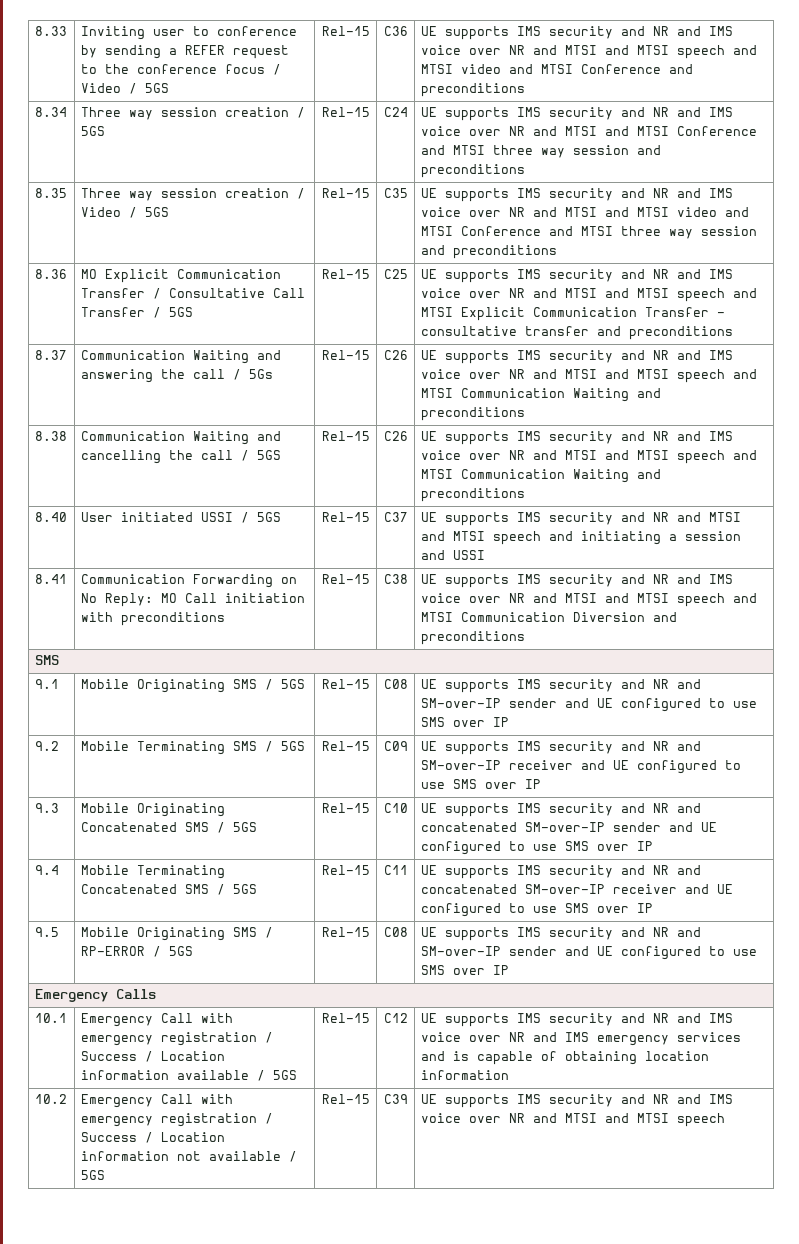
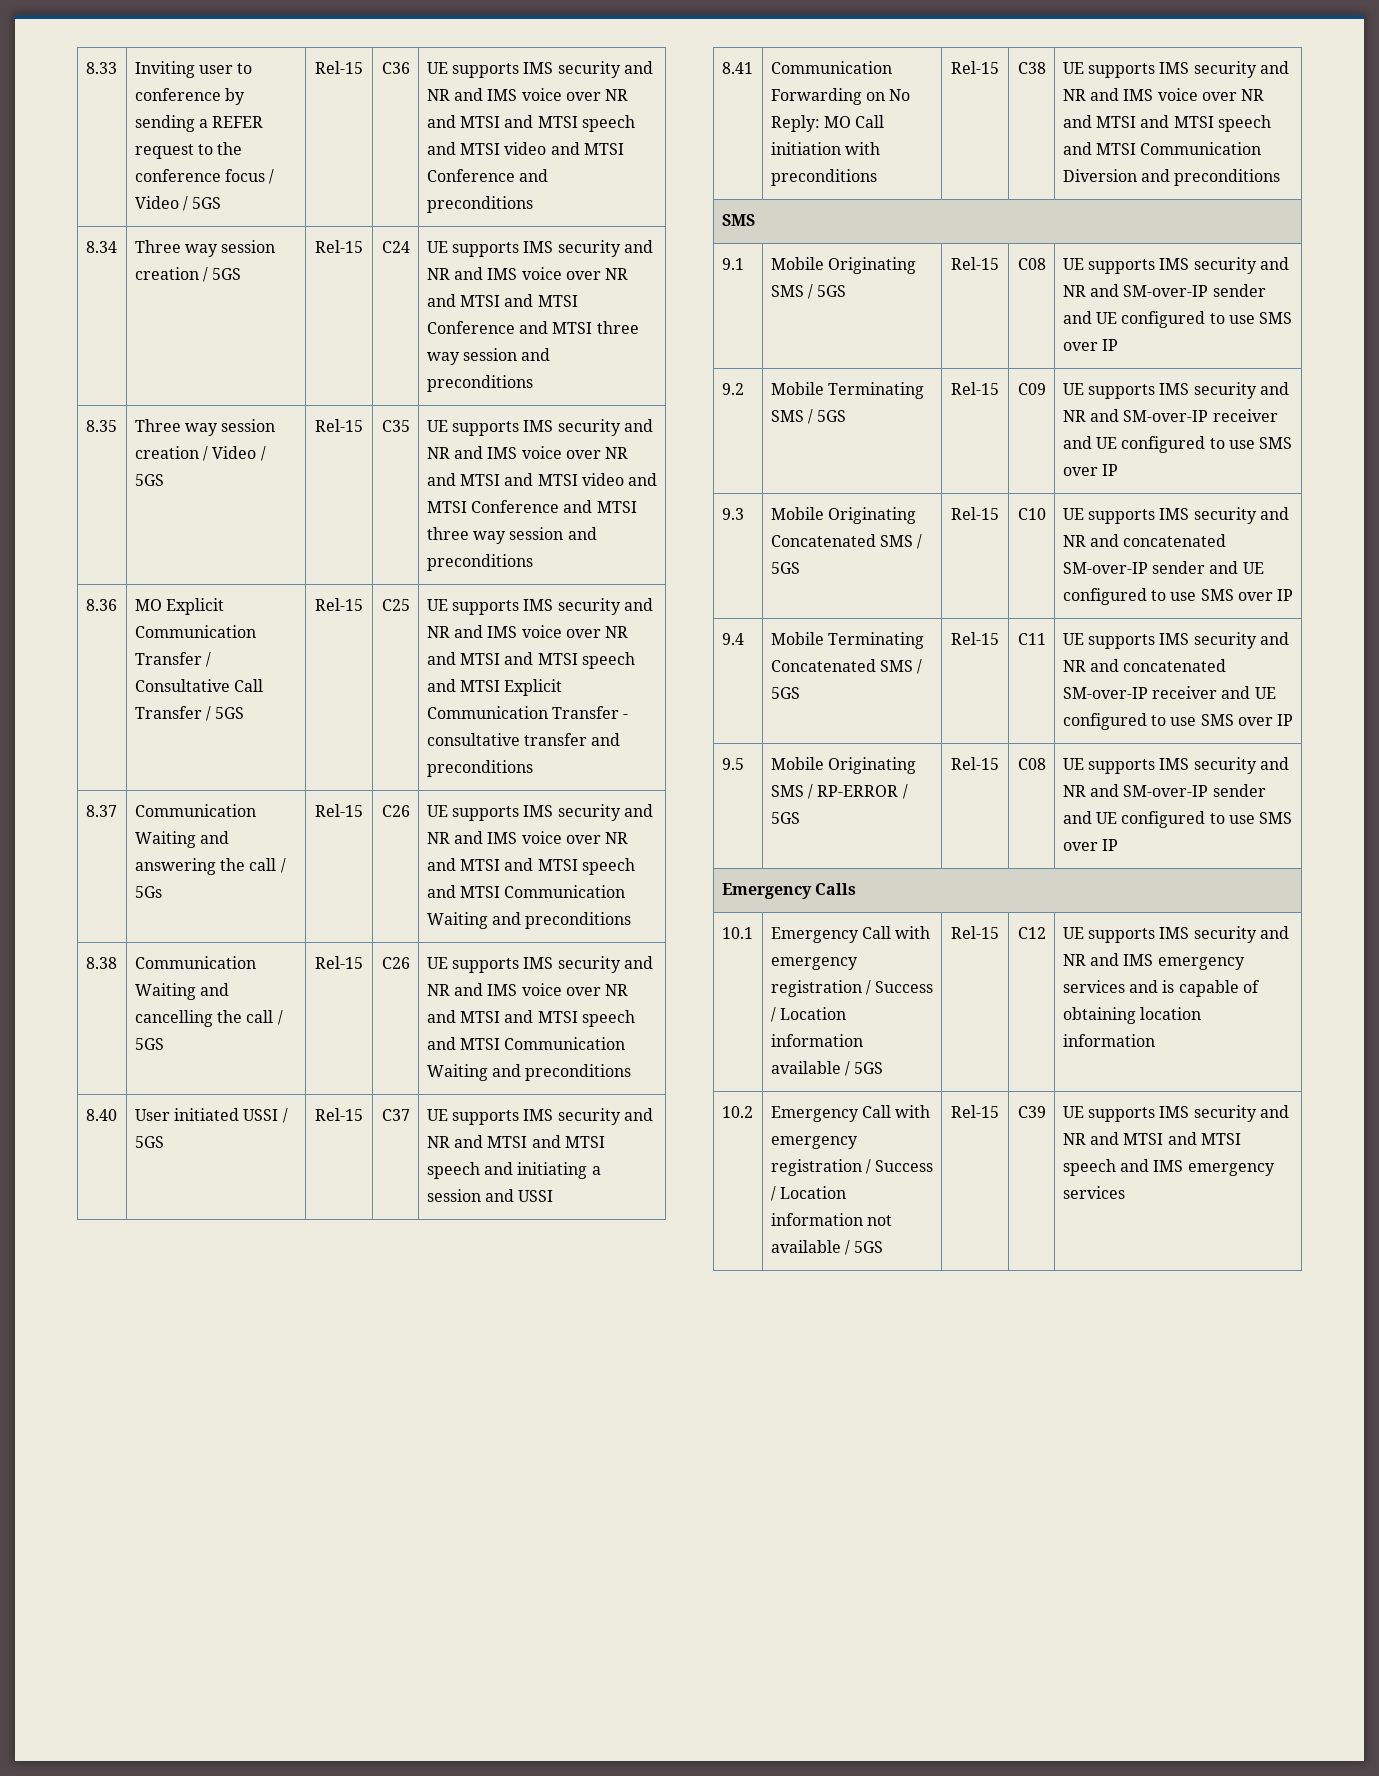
- 10.1 | Emergency Call with emergency registration / Success / Location information available / 5GS | Rel-15 | C12 | UE supports IMS security and NR and IMS voice over NR and IMS emergency services and is capable of obtaining location information
+ 10.1 | Emergency Call with emergency registration / Success / Location information available / 5GS | Rel-15 | C12 | UE supports IMS security and NR and IMS emergency services and is capable of obtaining location information
- 10.2 | Emergency Call with emergency registration / Success / Location information not available / 5GS | Rel-15 | C39 | UE supports IMS security and NR and IMS voice over NR and MTSI and MTSI speech
+ 10.2 | Emergency Call with emergency registration / Success / Location information not available / 5GS | Rel-15 | C39 | UE supports IMS security and NR and MTSI and MTSI speech and IMS emergency services

